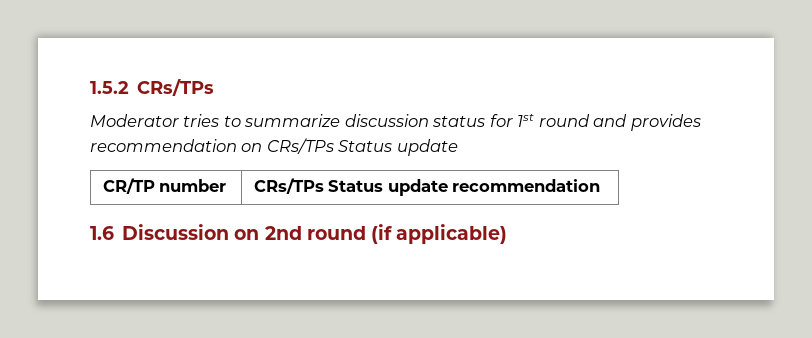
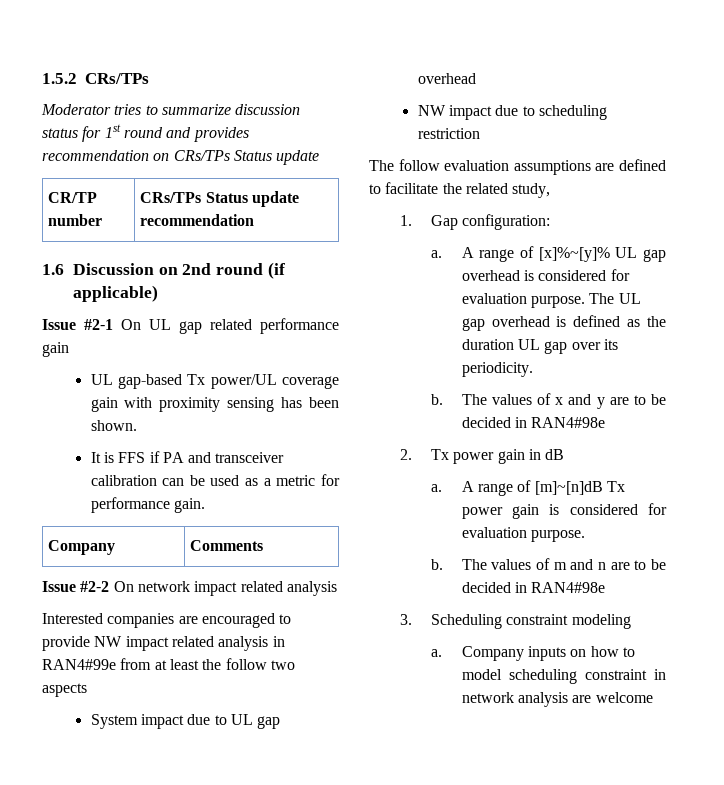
+ Issue #2-1 On UL gap related performance gain
+ UL gap-based Tx power/UL coverage gain with proximity sensing has been shown.
+ It is FFS if PA and transceiver calibration can be used as a metric for performance gain.
+ Company | Comments
+ Issue #2-2 On network impact related analysis
+ Interested companies are encouraged to provide NW impact related analysis in RAN4#99e from at least the follow two aspects
+ System impact due to UL gap overhead
+ NW impact due to scheduling restriction
+ The follow evaluation assumptions are defined to facilitate the related study,
+ 1. Gap configuration:
+ a. A range of [x]%~[y]% UL gap overhead is considered for evaluation purpose. The UL gap overhead is defined as the duration UL gap over its periodicity.
+ b. The values of x and y are to be decided in RAN4#98e
+ 2. Tx power gain in dB
+ a. A range of [m]~[n]dB Tx power gain is considered for evaluation purpose.
+ b. The values of m and n are to be decided in RAN4#98e
+ 3. Scheduling constraint modeling
+ a. Company inputs on how to model scheduling constraint in network analysis are welcome

